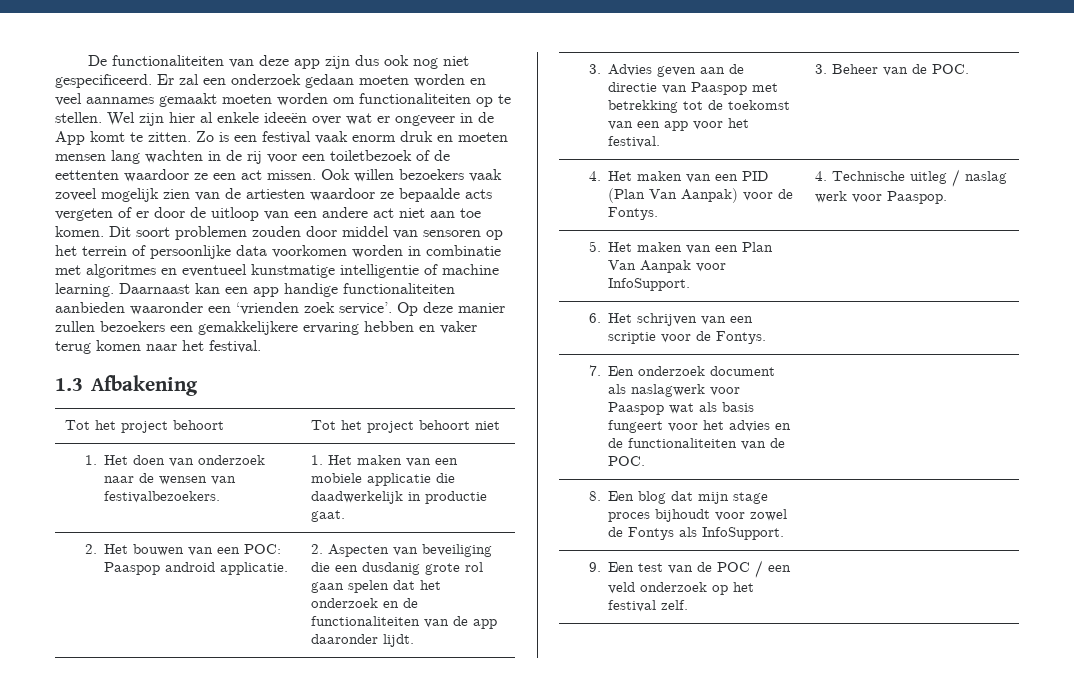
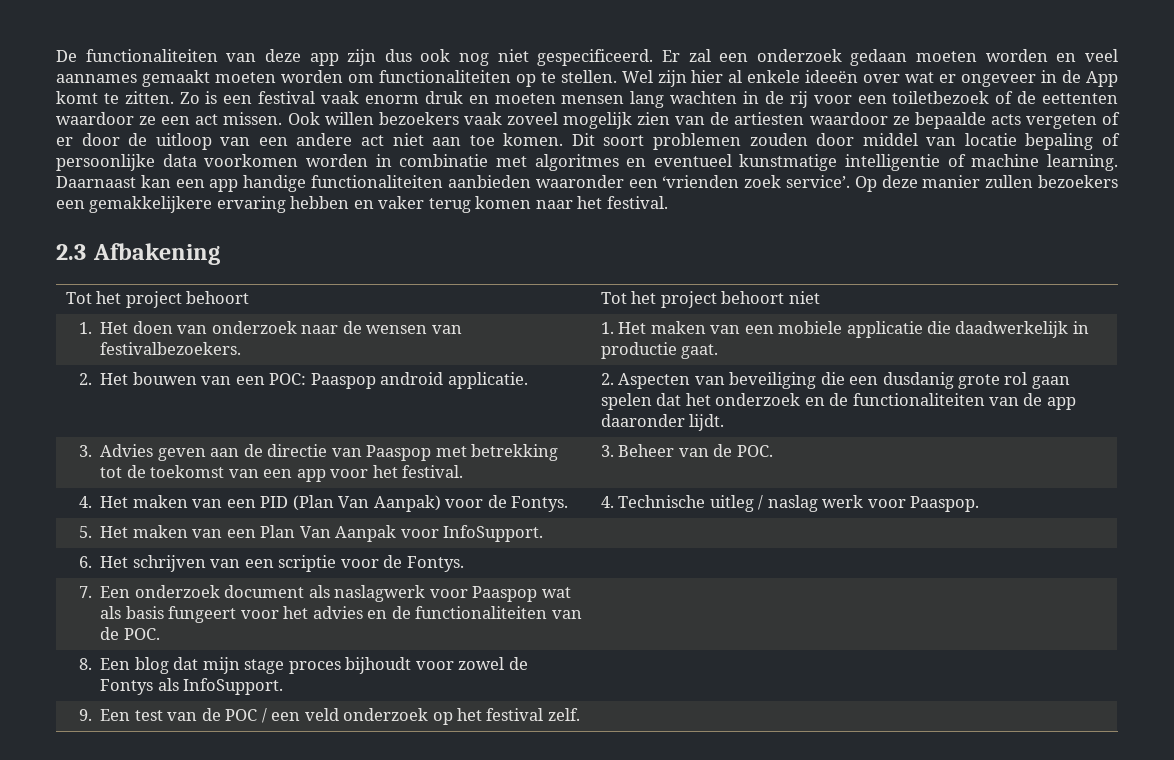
- Dit soort problemen zouden door middel van sensoren op het terrein of persoonlijke data voorkomen worden in combinatie met algoritmes en eventueel kunstmatige intelligentie of machine learning.
+ Dit soort problemen zouden door middel van locatie bepaling of persoonlijke data voorkomen worden in combinatie met algoritmes en eventueel kunstmatige intelligentie of machine learning.
- 1.3 Afbakening
+ 2.3 Afbakening

